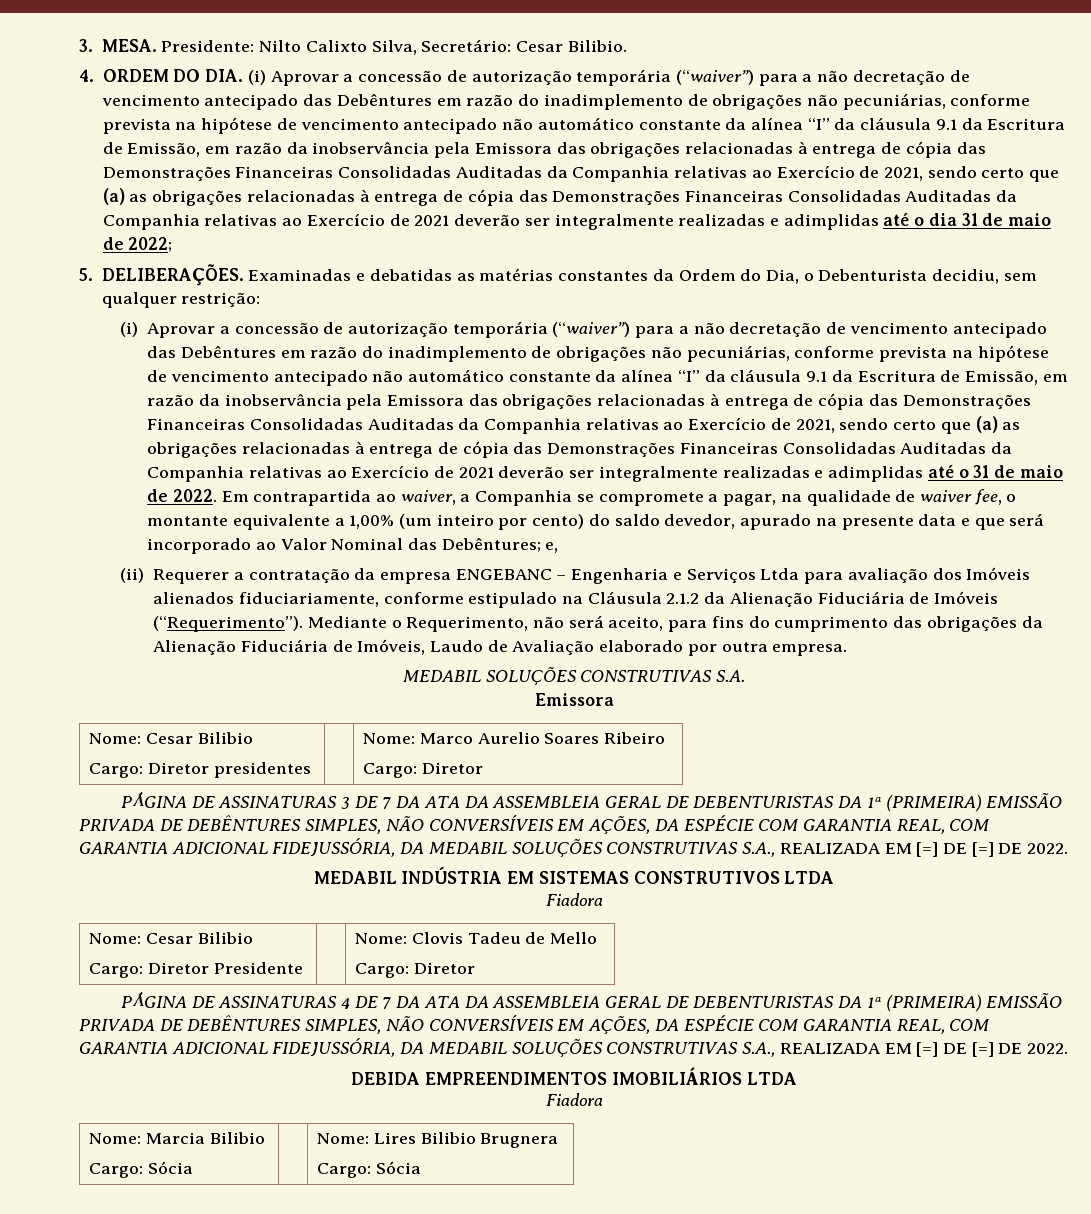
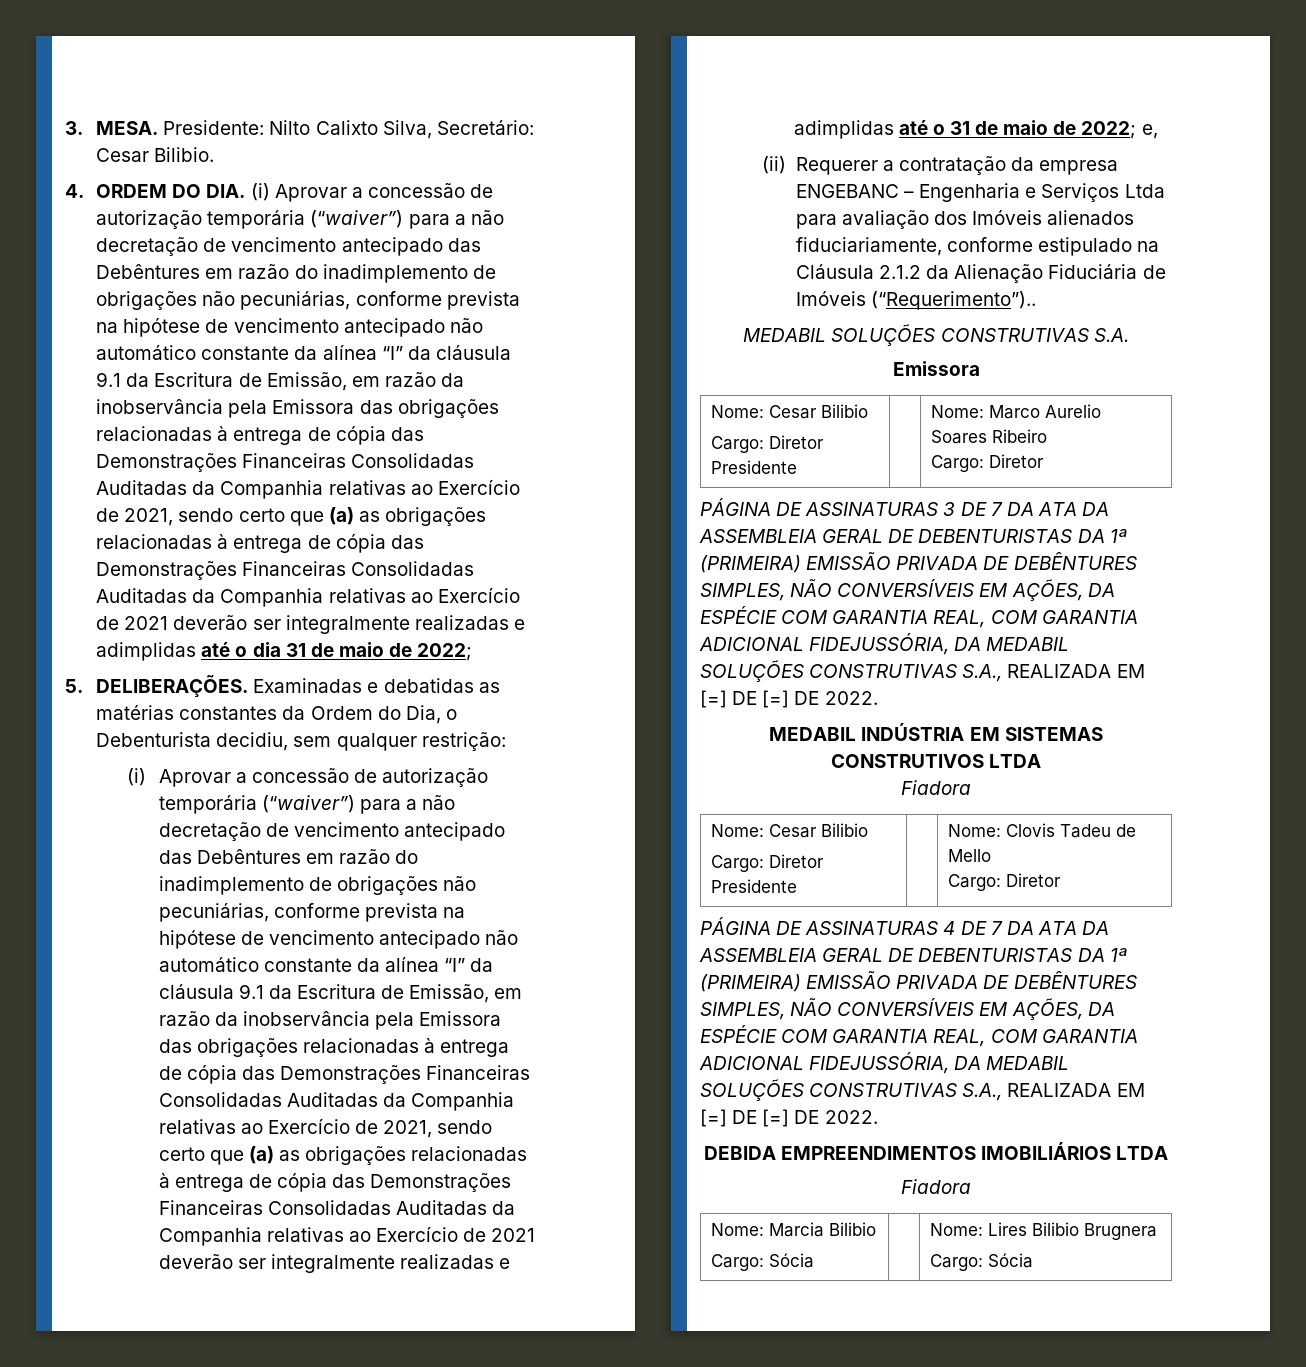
- (i) Aprovar a concessão de autorização temporária (“waiver”) para a não decretação de vencimento antecipado das Debêntures em razão do inadimplemento de obrigações não pecuniárias, conforme prevista na hipótese de vencimento antecipado não automático constante da alínea “I” da cláusula 9.1 da Escritura de Emissão, em razão da inobservância pela Emissora das obrigações relacionadas à entrega de cópia das Demonstrações Financeiras Consolidadas Auditadas da Companhia relativas ao Exercício de 2021, sendo certo que (a) as obrigações relacionadas à entrega de cópia das Demonstrações Financeiras Consolidadas Auditadas da Companhia relativas ao Exercício de 2021 deverão ser integralmente realizadas e adimplidas até o 31 de maio de 2022. Em contrapartida ao waiver, a Companhia se compromete a pagar, na qualidade de waiver fee, o montante equivalente a 1,00% (um inteiro por cento) do saldo devedor, apurado na presente data e que será incorporado ao Valor Nominal das Debêntures;
+ (i) Aprovar a concessão de autorização temporária (“waiver”) para a não decretação de vencimento antecipado das Debêntures em razão do inadimplemento de obrigações não pecuniárias, conforme prevista na hipótese de vencimento antecipado não automático constante da alínea “I” da cláusula 9.1 da Escritura de Emissão, em razão da inobservância pela Emissora das obrigações relacionadas à entrega de cópia das Demonstrações Financeiras Consolidadas Auditadas da Companhia relativas ao Exercício de 2021, sendo certo que (a) as obrigações relacionadas à entrega de cópia das Demonstrações Financeiras Consolidadas Auditadas da Companhia relativas ao Exercício de 2021 deverão ser integralmente realizadas e adimplidas até o 31 de maio de 2022;
- (ii) Requerer a contratação da empresa ENGEBANC – Engenharia e Serviços Ltda para avaliação dos Imóveis alienados fiduciariamente, conforme estipulado na Cláusula 2.1.2 da Alienação Fiduciária de Imóveis (“Requerimento”). Mediante o Requerimento, não será aceito, para fins do cumprimento das obrigações da Alienação Fiduciária de Imóveis, Laudo de Avaliação elaborado por outra empresa.
+ (ii) Requerer a contratação da empresa ENGEBANC – Engenharia e Serviços Ltda para avaliação dos Imóveis alienados fiduciariamente, conforme estipulado na Cláusula 2.1.2 da Alienação Fiduciária de Imóveis (“Requerimento”)..
  MEDABIL SOLUÇÕES CONSTRUTIVAS S.A.
  Emissora
  Nome: Cesar Bilibio
- Cargo: Diretor presidentes | | Nome: Marco Aurelio Soares Ribeiro
+ Cargo: Diretor Presidente | | Nome: Marco Aurelio Soares Ribeiro

